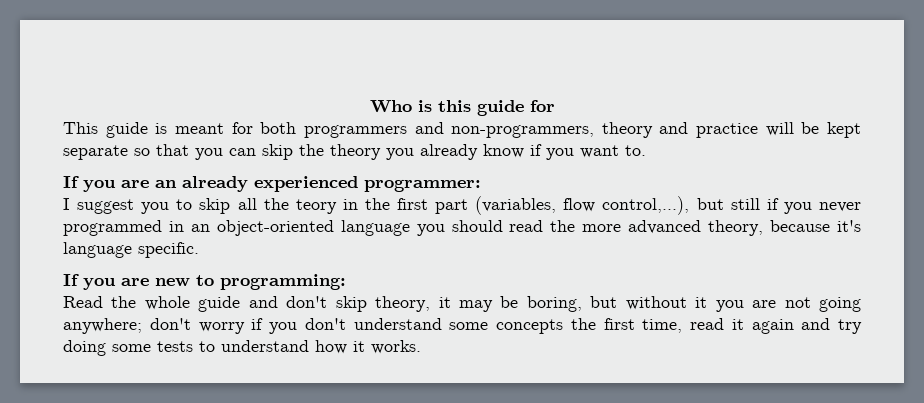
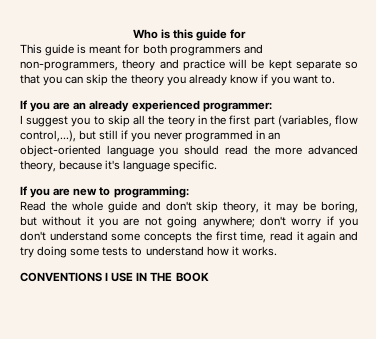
+ CONVENTIONS I USE IN THE BOOK

